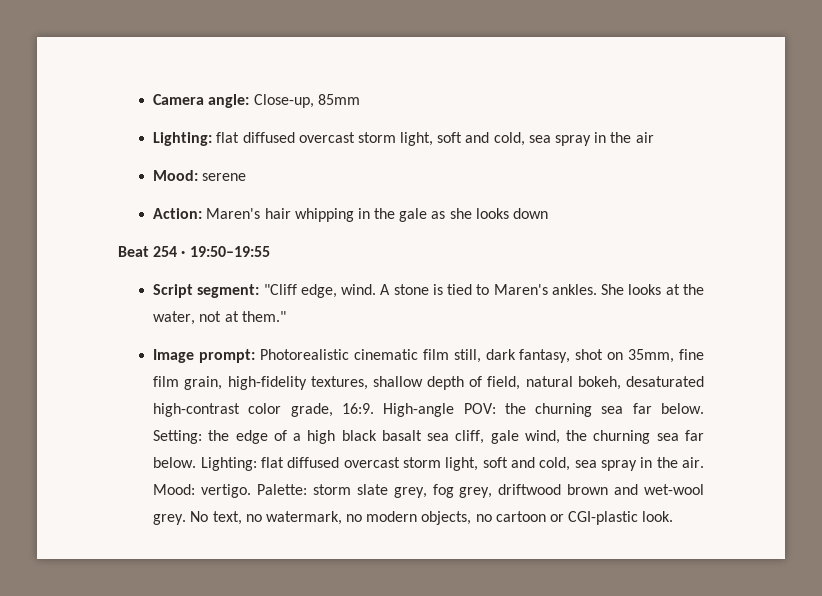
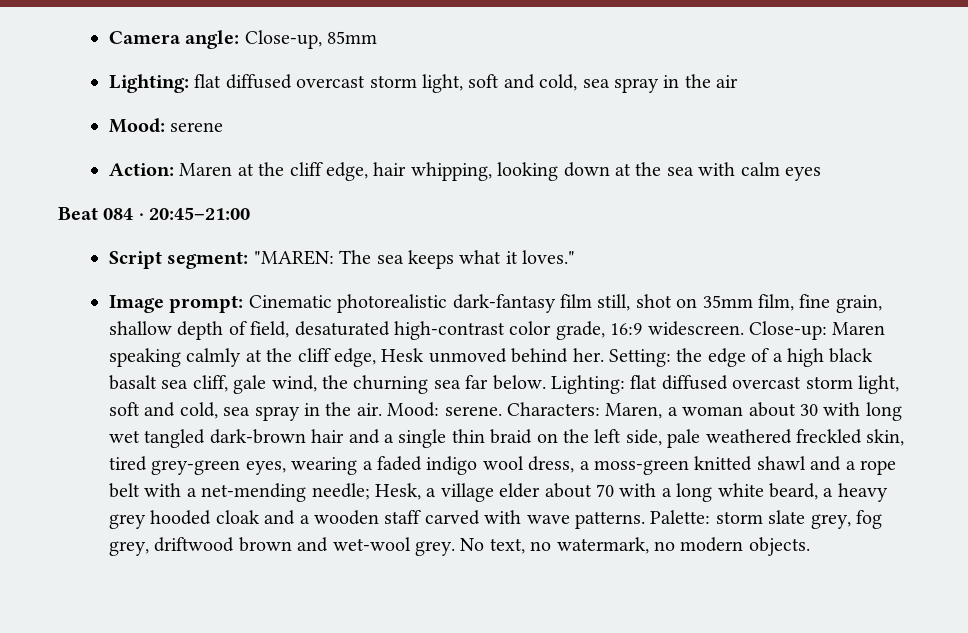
- Action: Maren's hair whipping in the gale as she looks down
- Beat 254 · 19:50–19:55
- Script segment: "Cliff edge, wind. A stone is tied to Maren's ankles. She looks at the water, not at them."
- Image prompt: Photorealistic cinematic film still, dark fantasy, shot on 35mm, fine film grain, high-fidelity textures, shallow depth of field, natural bokeh, desaturated high-contrast color grade, 16:9. High-angle POV: the churning sea far below.
+ Action: Maren at the cliff edge, hair whipping, looking down at the sea with calm eyes
+ Beat 084 · 20:45–21:00
+ Script segment: "MAREN: The sea keeps what it loves."
+ Image prompt: Cinematic photorealistic dark-fantasy film still, shot on 35mm film, fine grain, shallow depth of field, desaturated high-contrast color grade, 16:9 widescreen. Close-up: Maren speaking calmly at the cliff edge, Hesk unmoved behind her.
- Mood: vertigo.
+ Mood: serene. Characters: Maren, a woman about 30 with long wet tangled dark-brown hair and a single thin braid on the left side, pale weathered freckled skin, tired grey-green eyes, wearing a faded indigo wool dress, a moss-green knitted shawl and a rope belt with a net-mending needle; Hesk, a village elder about 70 with a long white beard, a heavy grey hooded cloak and a wooden staff carved with wave patterns.
- No text, no watermark, no modern objects, no cartoon or CGI-plastic look.
+ No text, no watermark, no modern objects.

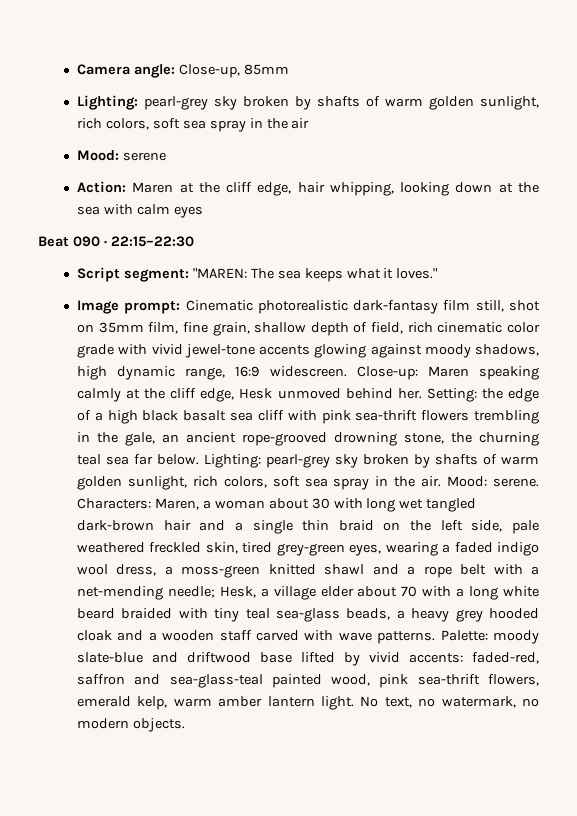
- Lighting: flat diffused overcast storm light, soft and cold, sea spray in the air
+ Lighting: pearl-grey sky broken by shafts of warm golden sunlight, rich colors, soft sea spray in the air
- Beat 084 · 20:45–21:00
+ Beat 090 · 22:15–22:30
- Image prompt: Cinematic photorealistic dark-fantasy film still, shot on 35mm film, fine grain, shallow depth of field, desaturated high-contrast color grade, 16:9 widescreen.
+ Image prompt: Cinematic photorealistic dark-fantasy film still, shot on 35mm film, fine grain, shallow depth of field, rich cinematic color grade with vivid jewel-tone accents glowing against moody shadows, high dynamic range, 16:9 widescreen.
- Setting: the edge of a high black basalt sea cliff, gale wind, the churning sea far below.
+ Setting: the edge of a high black basalt sea cliff with pink sea-thrift flowers trembling in the gale, an ancient rope-grooved drowning stone, the churning teal sea far below.
- Lighting: flat diffused overcast storm light, soft and cold, sea spray in the air.
+ Lighting: pearl-grey sky broken by shafts of warm golden sunlight, rich colors, soft sea spray in the air.
- Hesk, a village elder about 70 with a long white beard, a heavy grey hooded cloak and a wooden staff carved with wave patterns.
+ Hesk, a village elder about 70 with a long white beard braided with tiny teal sea-glass beads, a heavy grey hooded cloak and a wooden staff carved with wave patterns.
- Palette: storm slate grey, fog grey, driftwood brown and wet-wool grey.
+ Palette: moody slate-blue and driftwood base lifted by vivid accents: faded-red, saffron and sea-glass-teal painted wood, pink sea-thrift flowers, emerald kelp, warm amber lantern light.

